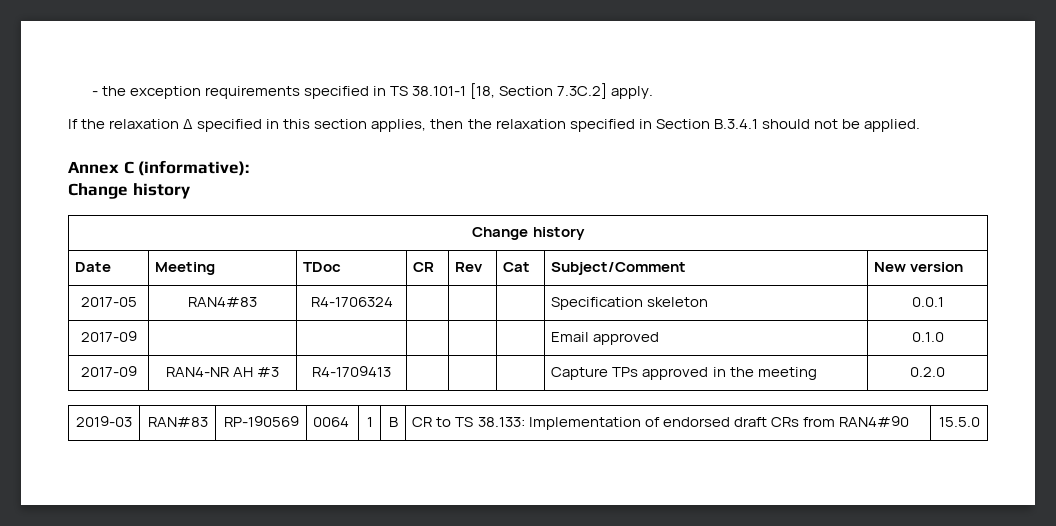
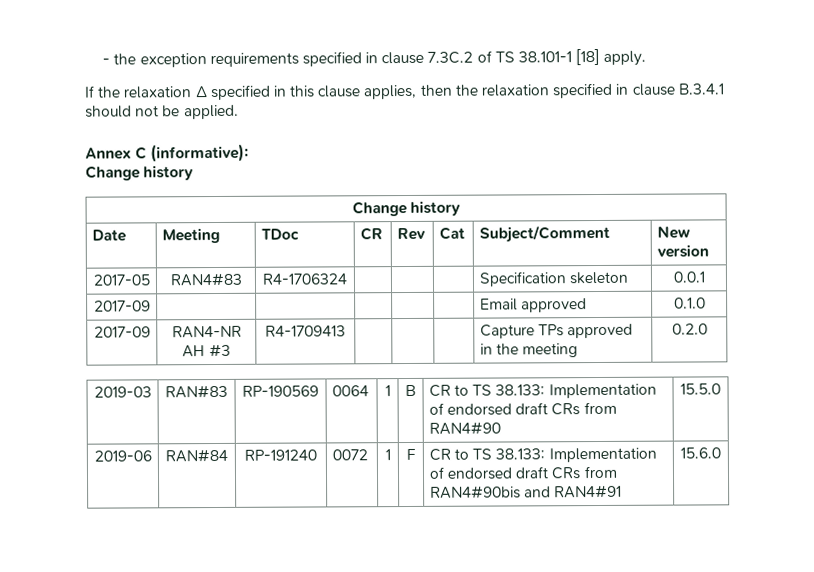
- - the exception requirements specified in TS 38.101-1 [18, Section 7.3C.2] apply.
+ - the exception requirements specified in clause 7.3C.2 of TS 38.101-1 [18] apply.
- If the relaxation Δ specified in this section applies, then the relaxation specified in Section B.3.4.1 should not be applied.
+ If the relaxation Δ specified in this clause applies, then the relaxation specified in clause B.3.4.1 should not be applied.
+ 2019-06 | RAN#84 | RP-191240 | 0072 | 1 | F | CR to TS 38.133: Implementation of endorsed draft CRs from RAN4#90bis and RAN4#91 | 15.6.0

